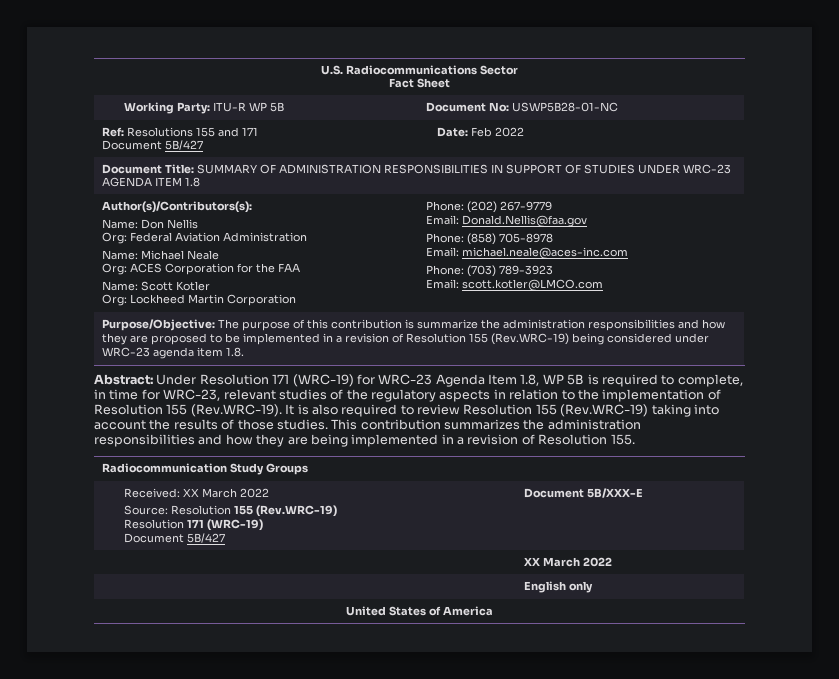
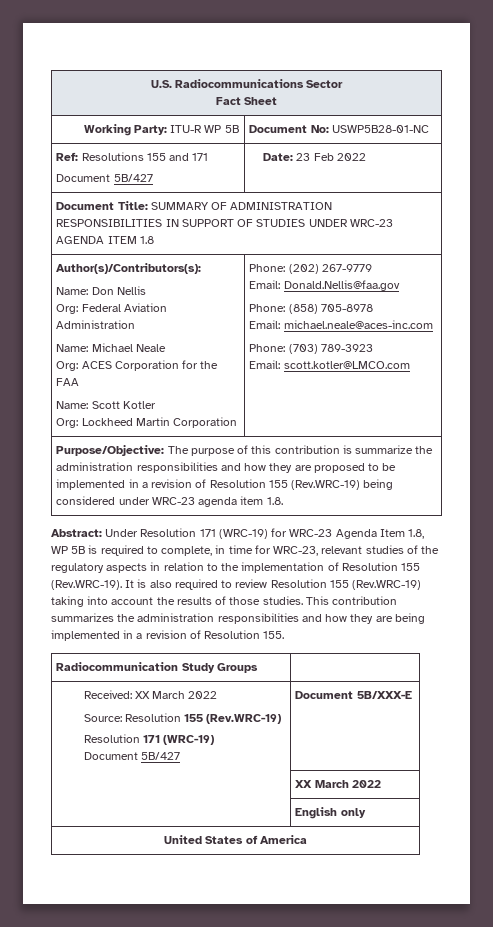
  Ref: Resolutions 155 and 171
- Document 5B/427 | Date: Feb 2022
+ Document 5B/427 | Date: 23 Feb 2022

